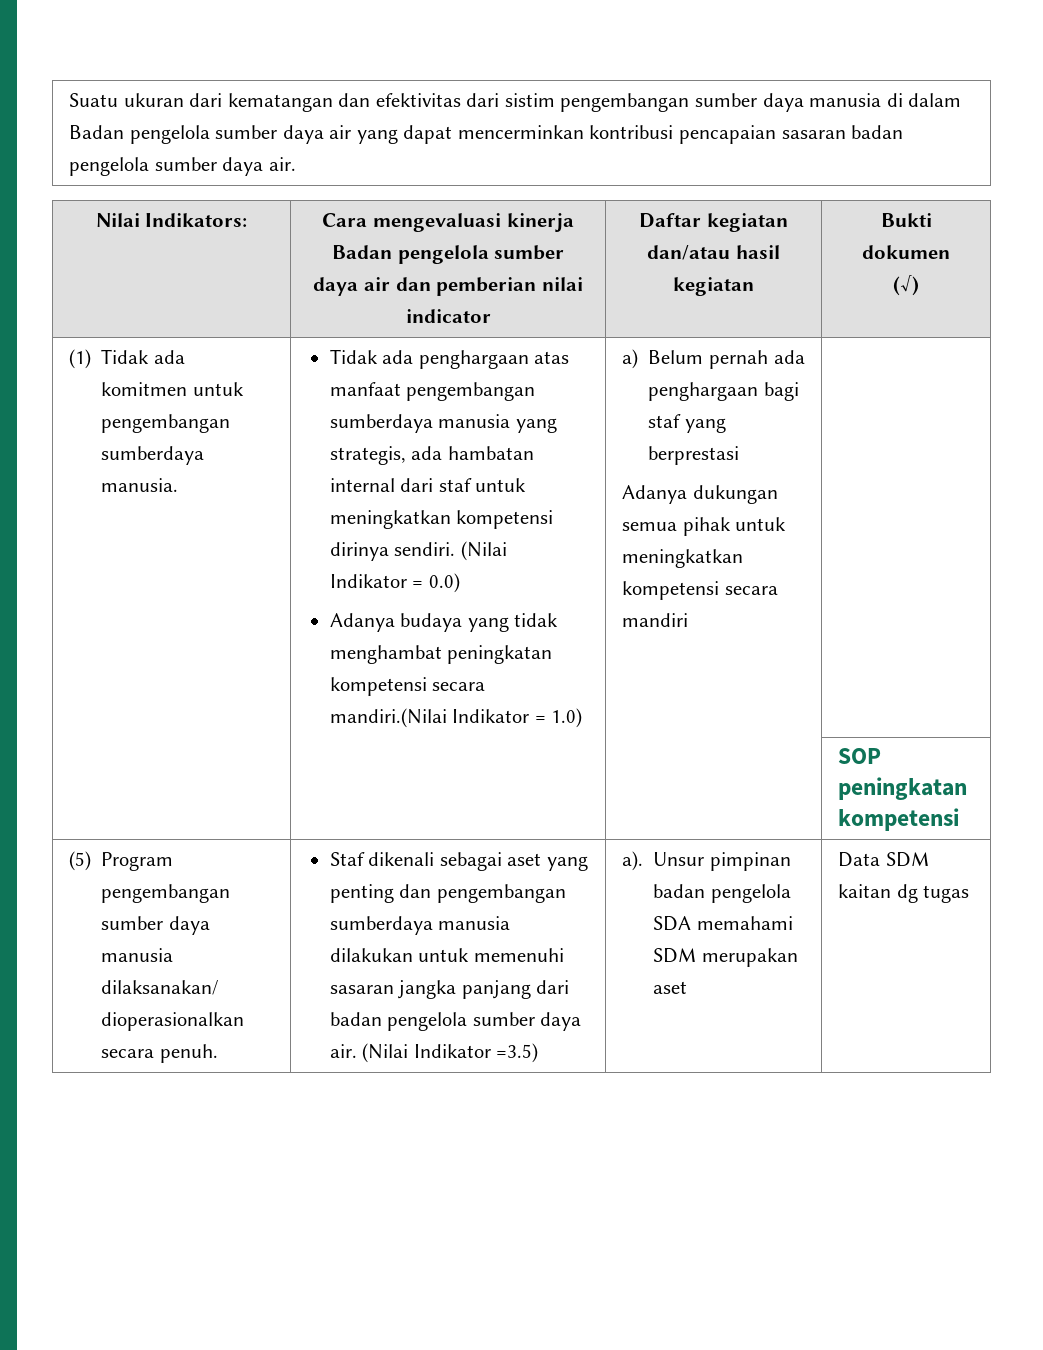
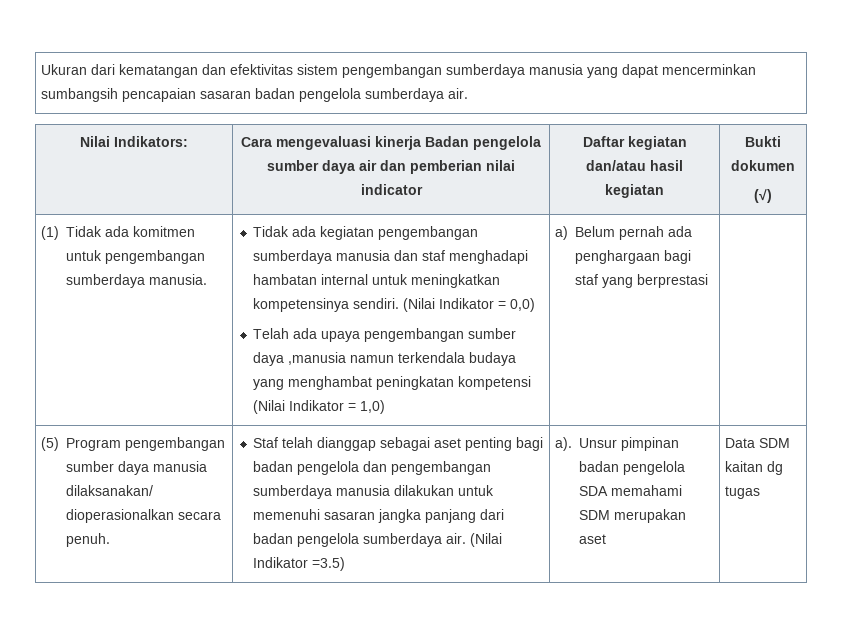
- Suatu ukuran dari kematangan dan efektivitas dari sistim pengembangan sumber daya manusia di dalam Badan pengelola sumber daya air yang dapat mencerminkan kontribusi pencapaian sasaran badan pengelola sumber daya air.
+ Ukuran dari kematangan dan efektivitas sistem pengembangan sumberdaya manusia yang dapat mencerminkan sumbangsih pencapaian sasaran badan pengelola sumberdaya air.
- Tidak ada penghargaan atas manfaat pengembangan sumberdaya manusia yang strategis, ada hambatan internal dari staf untuk meningkatkan kompetensi dirinya sendiri. (Nilai Indikator = 0.0)
- Adanya budaya yang tidak menghambat peningkatan kompetensi secara mandiri.(Nilai Indikator = 1.0)
+ Tidak ada kegiatan pengembangan sumberdaya manusia dan staf menghadapi hambatan internal untuk meningkatkan kompetensinya sendiri. (Nilai Indikator = 0,0)
+ Telah ada upaya pengembangan sumber daya ,manusia namun terkendala budaya yang menghambat peningkatan kompetensi (Nilai Indikator = 1,0)
- Adanya dukungan semua pihak untuk meningkatkan kompetensi secara mandiri |
- | | | SOP peningkatan kompetensi
- Staf dikenali sebagai aset yang penting dan pengembangan sumberdaya manusia dilakukan untuk memenuhi sasaran jangka panjang dari badan pengelola sumber daya air.
+ Staf telah dianggap sebagai aset penting bagi badan pengelola dan pengembangan sumberdaya manusia dilakukan untuk memenuhi sasaran jangka panjang dari badan pengelola sumberdaya air.

